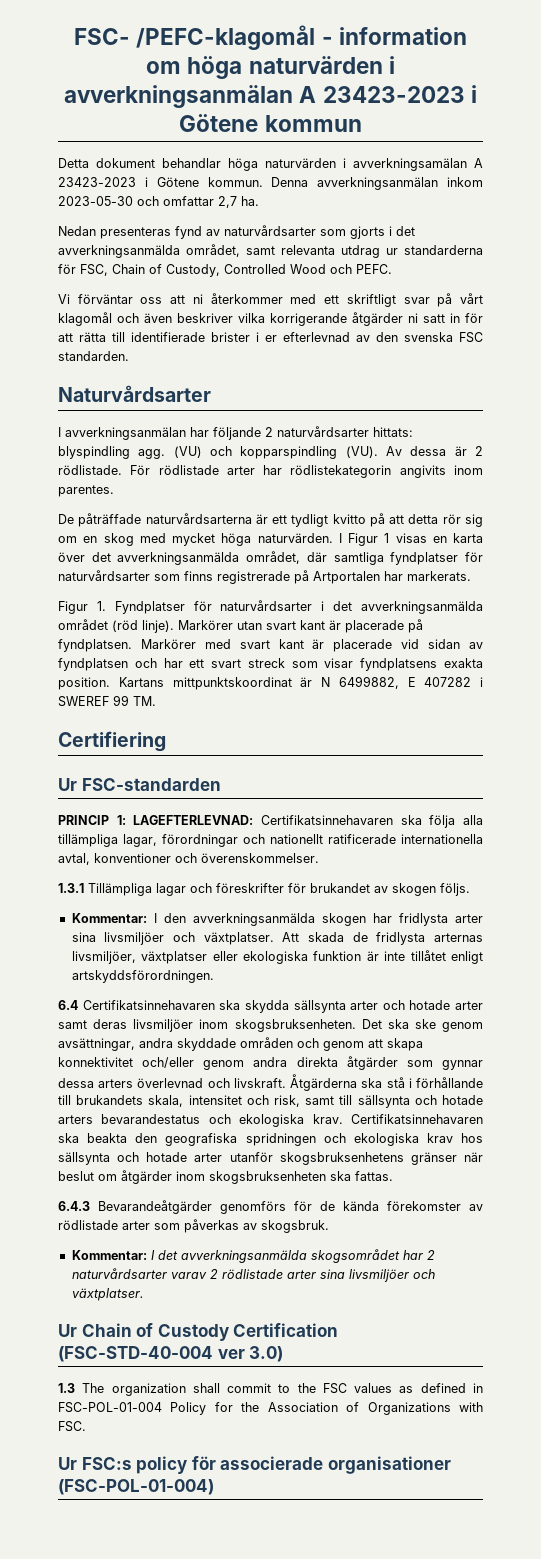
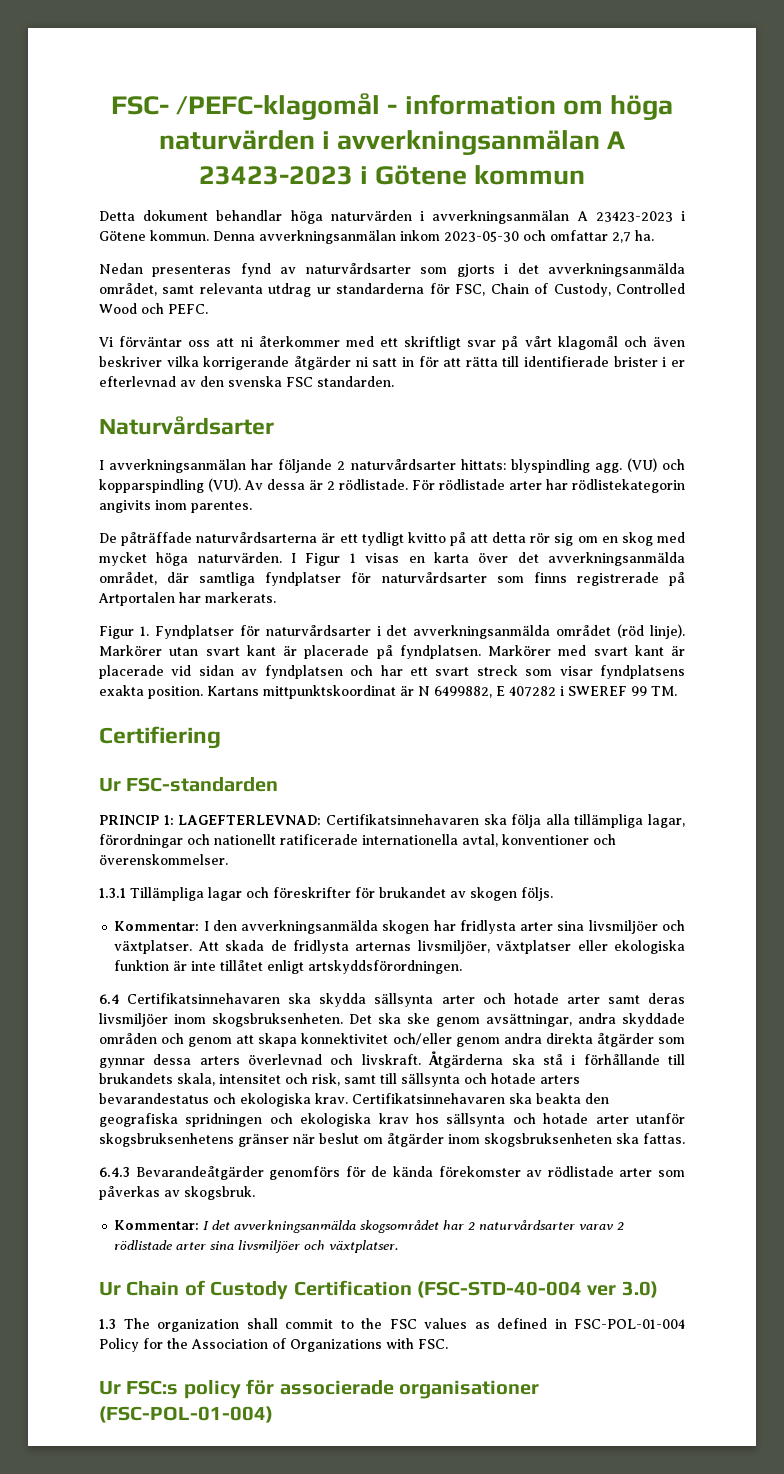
- Detta dokument behandlar höga naturvärden i avverkningsamälan A 23423-2023 i Götene kommun.
+ Detta dokument behandlar höga naturvärden i avverkningsanmälan A 23423-2023 i Götene kommun.

